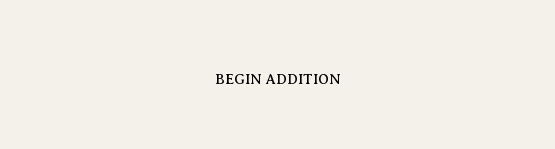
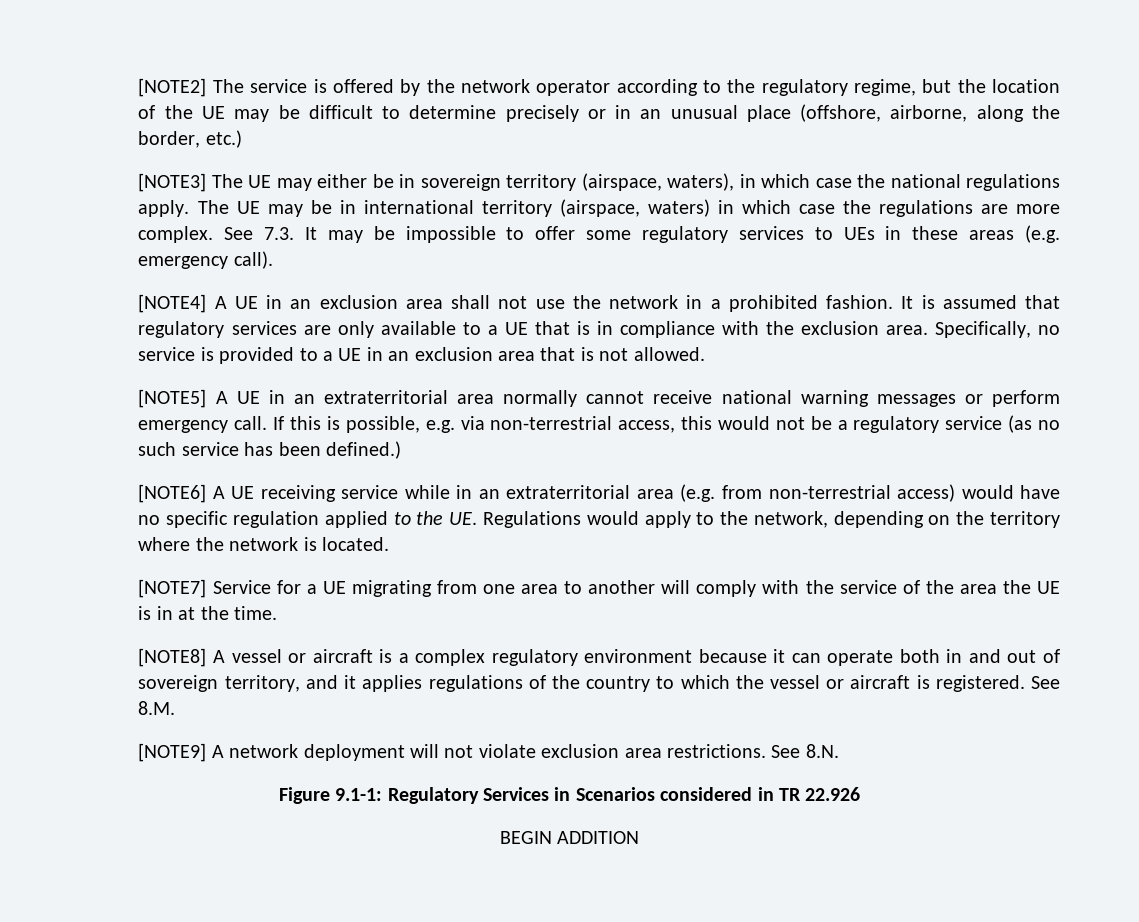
+ [NOTE2] The service is offered by the network operator according to the regulatory regime, but the location of the UE may be difficult to determine precisely or in an unusual place (offshore, airborne, along the border, etc.)
+ [NOTE3] The UE may either be in sovereign territory (airspace, waters), in which case the national regulations apply. The UE may be in international territory (airspace, waters) in which case the regulations are more complex. See 7.3. It may be impossible to offer some regulatory services to UEs in these areas (e.g. emergency call).
+ [NOTE4] A UE in an exclusion area shall not use the network in a prohibited fashion. It is assumed that regulatory services are only available to a UE that is in compliance with the exclusion area. Specifically, no service is provided to a UE in an exclusion area that is not allowed.
+ [NOTE5] A UE in an extraterritorial area normally cannot receive national warning messages or perform emergency call. If this is possible, e.g. via non-terrestrial access, this would not be a regulatory service (as no such service has been defined.)
+ [NOTE6] A UE receiving service while in an extraterritorial area (e.g. from non-terrestrial access) would have no specific regulation applied to the UE. Regulations would apply to the network, depending on the territory where the network is located.
+ [NOTE7] Service for a UE migrating from one area to another will comply with the service of the area the UE is in at the time.
+ [NOTE8] A vessel or aircraft is a complex regulatory environment because it can operate both in and out of sovereign territory, and it applies regulations of the country to which the vessel or aircraft is registered. See 8.M.
+ [NOTE9] A network deployment will not violate exclusion area restrictions. See 8.N.
+ Figure 9.1-1: Regulatory Services in Scenarios considered in TR 22.926

